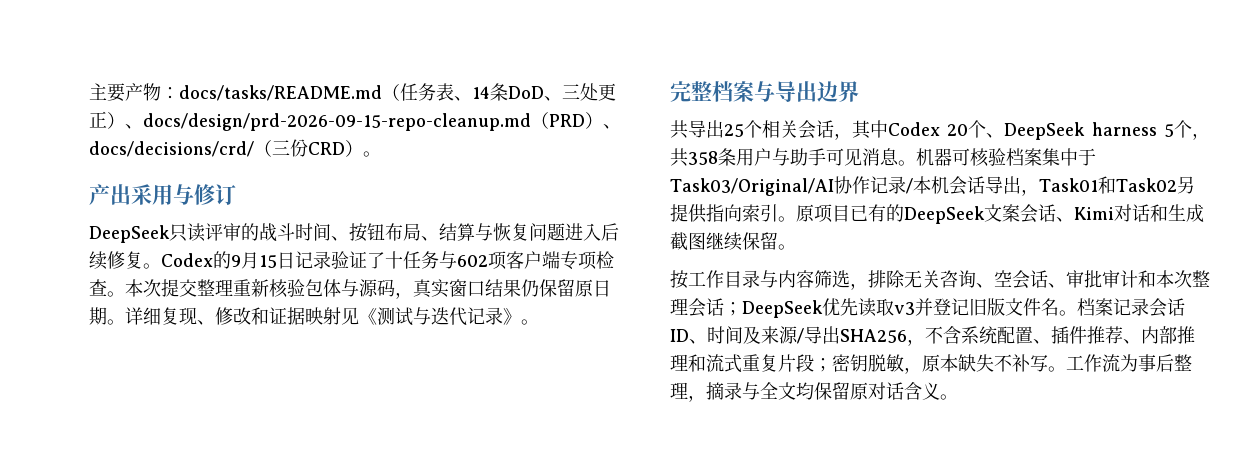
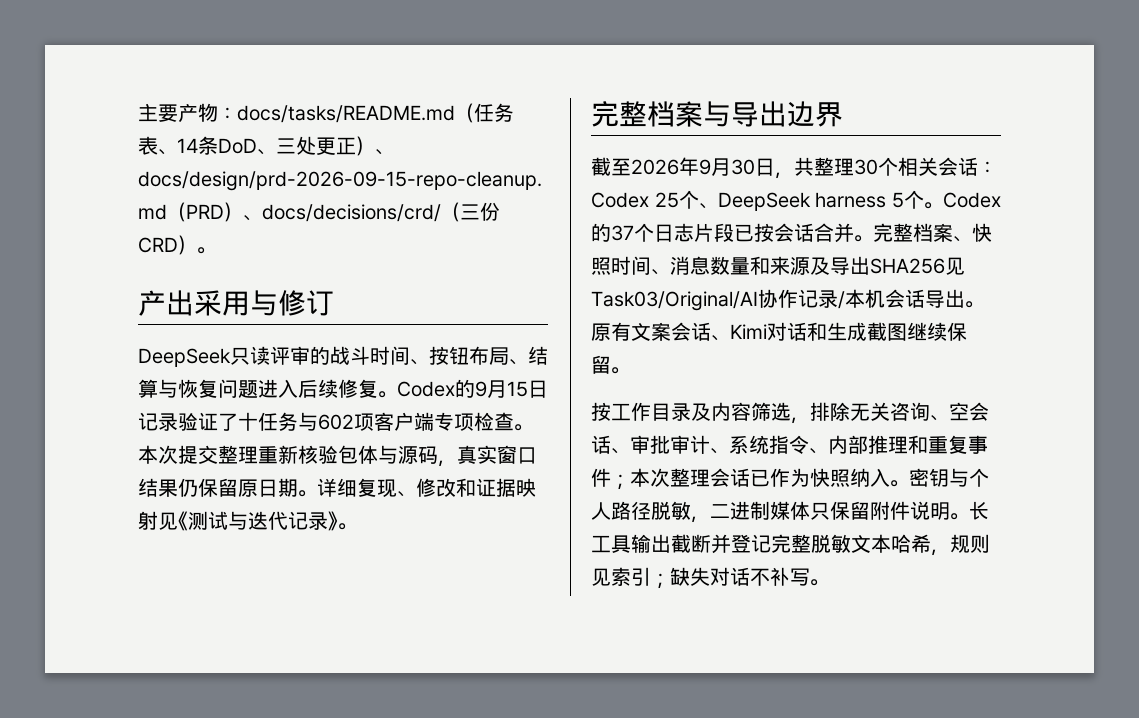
- 共导出25个相关会话，其中Codex 20个、DeepSeek harness 5个，共358条用户与助手可见消息。机器可核验档案集中于Task03/Original/AI协作记录/本机会话导出，Task01和Task02另提供指向索引。原项目已有的DeepSeek文案会话、Kimi对话和生成截图继续保留。
+ 截至2026年9月30日，共整理30个相关会话：Codex 25个、DeepSeek harness 5个。Codex的37个日志片段已按会话合并。完整档案、快照时间、消息数量和来源及导出SHA256见Task03/Original/AI协作记录/本机会话导出。原有文案会话、Kimi对话和生成截图继续保留。
- 按工作目录与内容筛选，排除无关咨询、空会话、审批审计和本次整理会话；DeepSeek优先读取v3并登记旧版文件名。档案记录会话ID、时间及来源/导出SHA256，不含系统配置、插件推荐、内部推理和流式重复片段；密钥脱敏，原本缺失不补写。工作流为事后整理，摘录与全文均保留原对话含义。
+ 按工作目录及内容筛选，排除无关咨询、空会话、审批审计、系统指令、内部推理和重复事件；本次整理会话已作为快照纳入。密钥与个人路径脱敏，二进制媒体只保留附件说明。长工具输出截断并登记完整脱敏文本哈希，规则见索引；缺失对话不补写。

